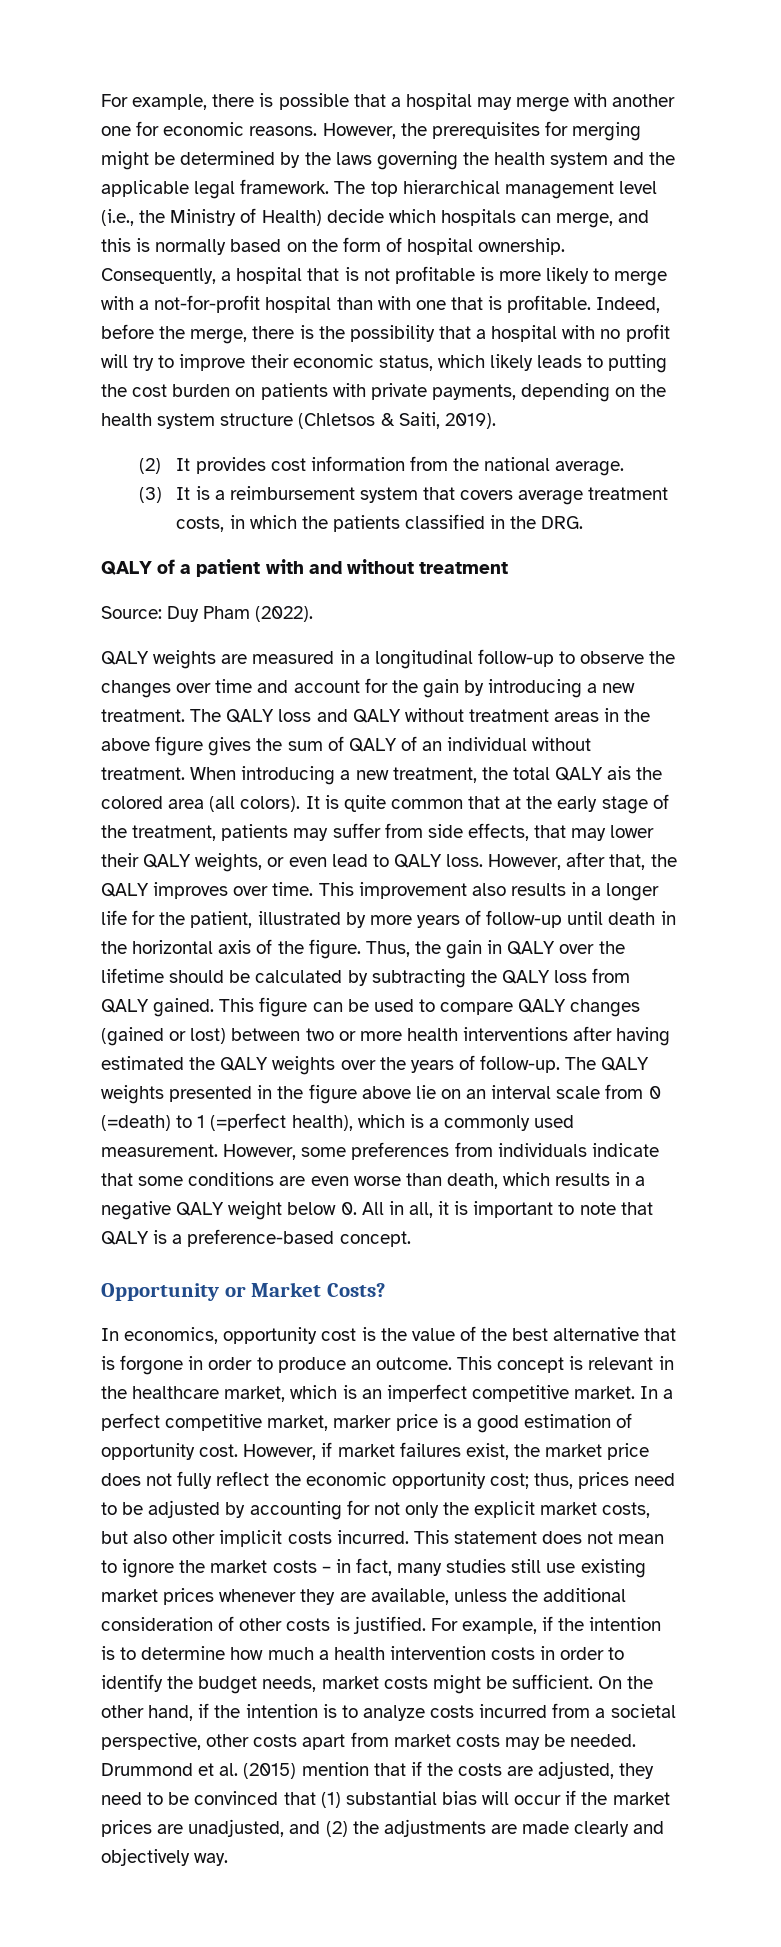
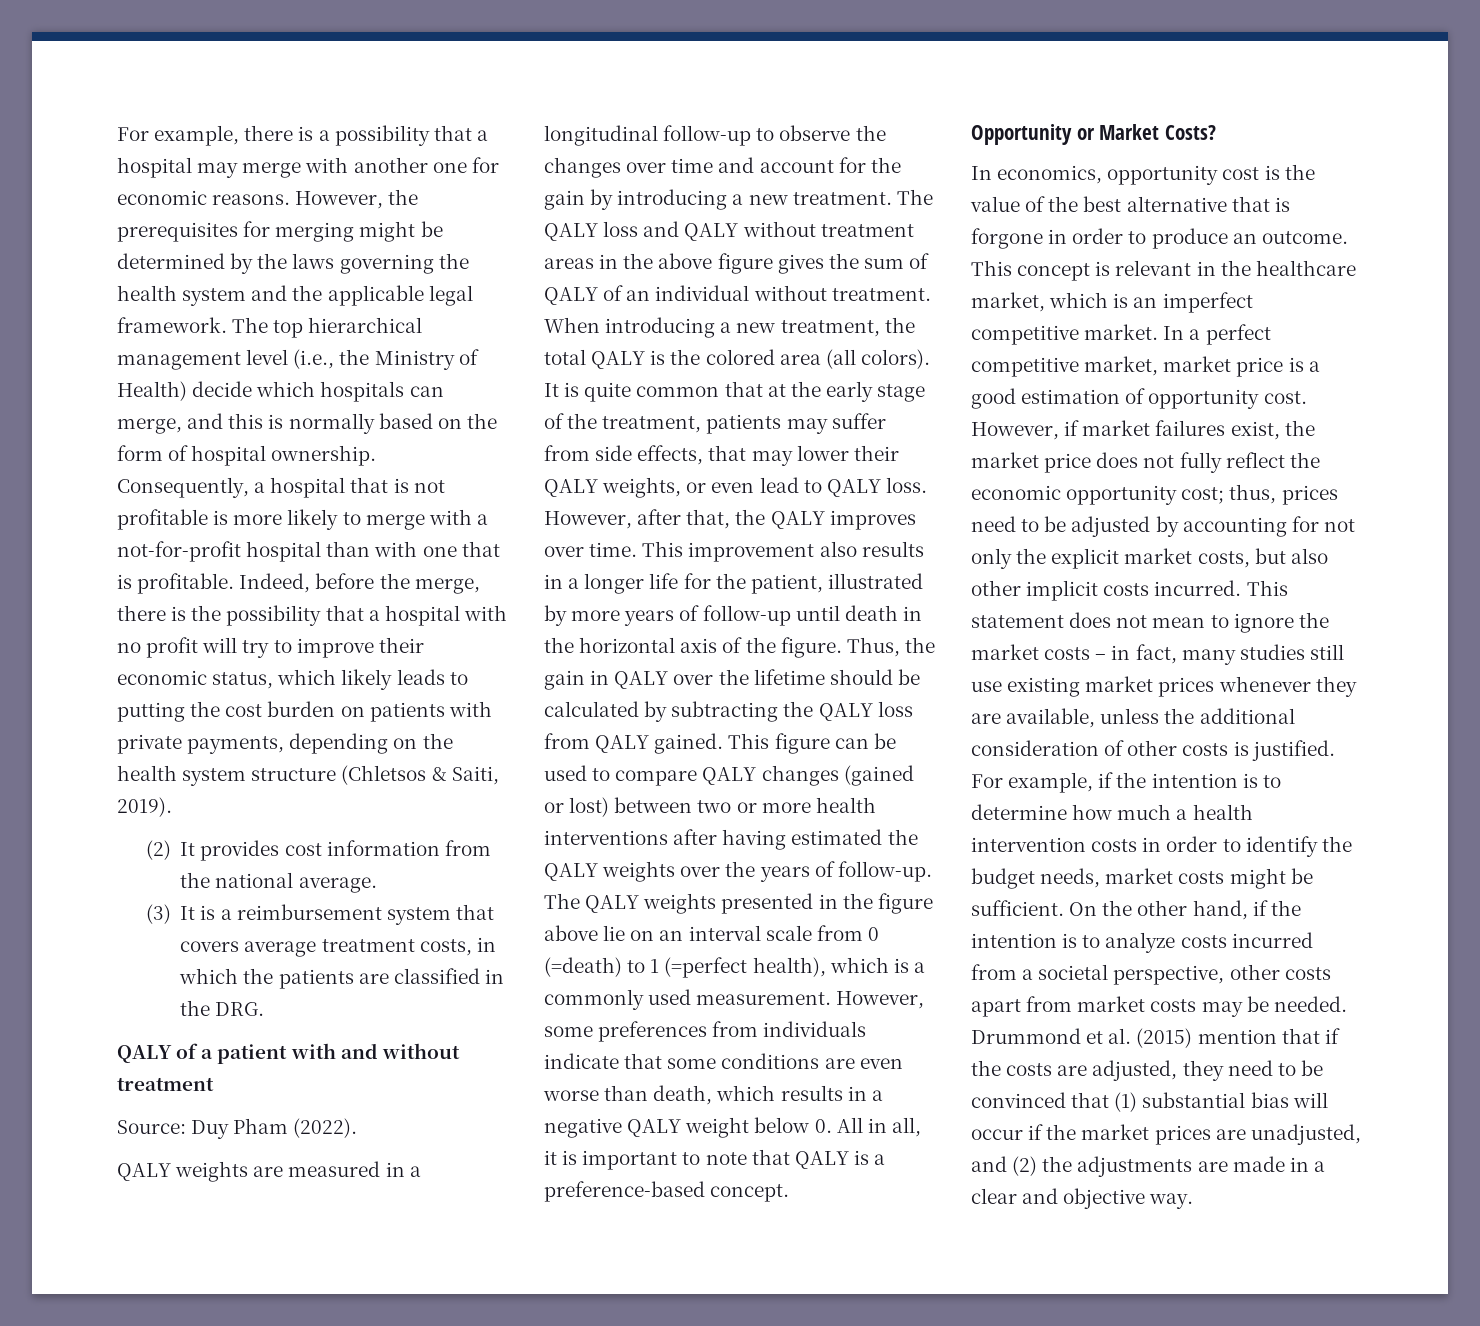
- For example, there is possible that a hospital may merge with another one for economic reasons.
+ For example, there is a possibility that a hospital may merge with another one for economic reasons.
- (3) It is a reimbursement system that covers average treatment costs, in which the patients classified in the DRG.
+ (3) It is a reimbursement system that covers average treatment costs, in which the patients are classified in the DRG.
- When introducing a new treatment, the total QALY ais the colored area (all colors).
+ When introducing a new treatment, the total QALY is the colored area (all colors).
- In a perfect competitive market, marker price is a good estimation of opportunity cost.
+ In a perfect competitive market, market price is a good estimation of opportunity cost.
- Drummond et al. (2015) mention that if the costs are adjusted, they need to be convinced that (1) substantial bias will occur if the market prices are unadjusted, and (2) the adjustments are made clearly and objectively way.
+ Drummond et al. (2015) mention that if the costs are adjusted, they need to be convinced that (1) substantial bias will occur if the market prices are unadjusted, and (2) the adjustments are made in a clear and objective way.

